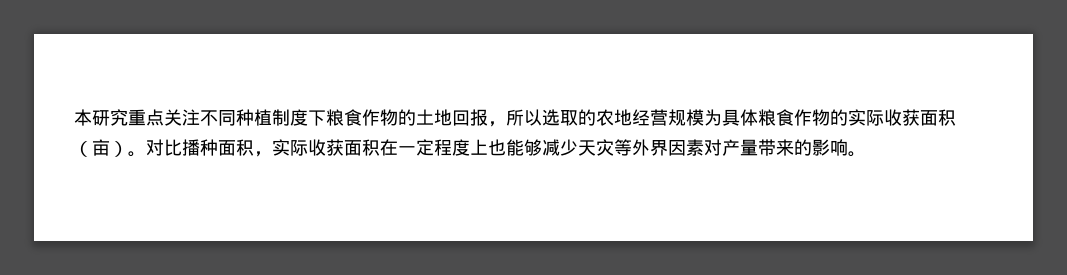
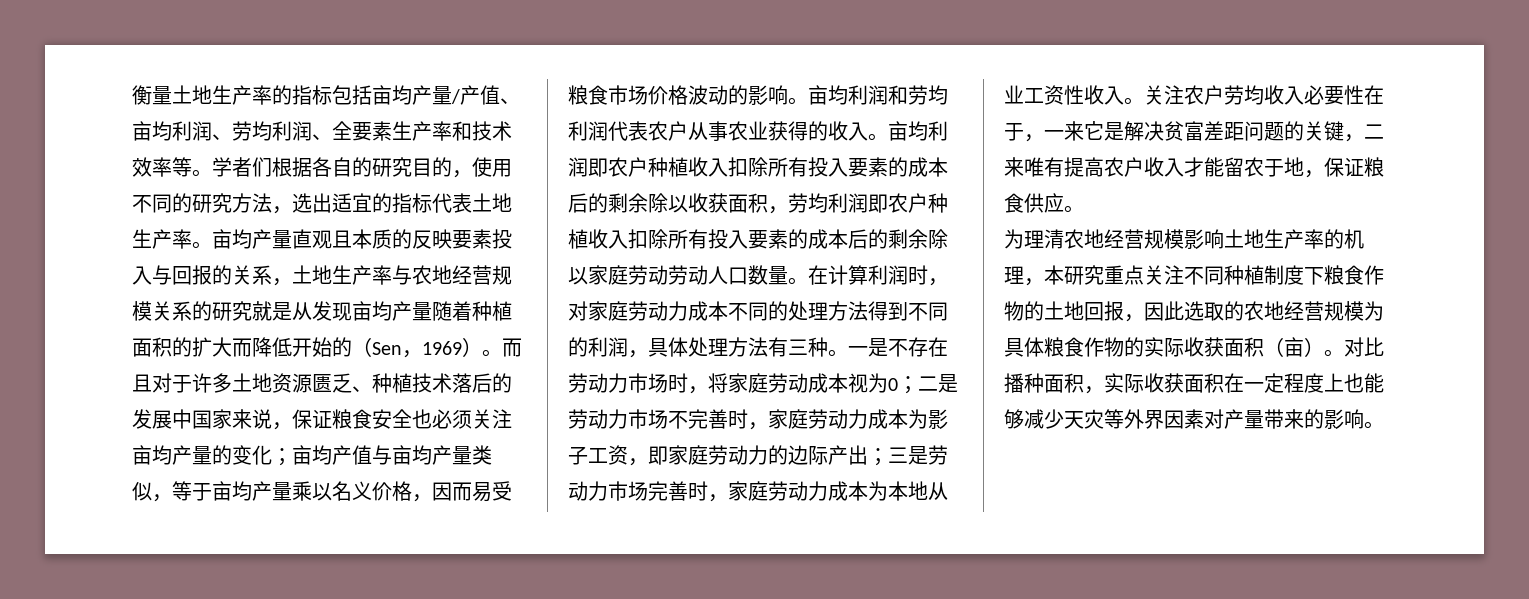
- 本研究重点关注不同种植制度下粮食作物的土地回报，所以选取的农地经营规模为具体粮食作物的实际收获面积（亩）。
+ 衡量土地生产率的指标包括亩均产量/产值、亩均利润、劳均利润、全要素生产率和技术效率等。学者们根据各自的研究目的，使用不同的研究方法，选出适宜的指标代表土地生产率。亩均产量直观且本质的反映要素投入与回报的关系，土地生产率与农地经营规模关系的研究就是从发现亩均产量随着种植面积的扩大而降低开始的（Sen，1969）。而且对于许多土地资源匮乏、种植技术落后的发展中国家来说，保证粮食安全也必须关注亩均产量的变化；亩均产值与亩均产量类似，等于亩均产量乘以名义价格，因而易受粮食市场价格波动的影响。亩均利润和劳均利润代表农户从事农业获得的收入。亩均利润即农户种植收入扣除所有投入要素的成本后的剩余除以收获面积，劳均利润即农户种植收入扣除所有投入要素的成本后的剩余除以家庭劳动劳动人口数量。在计算利润时，对家庭劳动力成本不同的处理方法得到不同的利润，具体处理方法有三种。一是不存在劳动力市场时，将家庭劳动成本视为0；二是劳动力市场不完善时，家庭劳动力成本为影子工资，即家庭劳动力的边际产出；三是劳动力市场完善时，家庭劳动力成本为本地从业工资性收入。关注农户劳均收入必要性在于，一来它是解决贫富差距问题的关键，二来唯有提高农户收入才能留农于地，保证粮食供应。
+ 为理清农地经营规模影响土地生产率的机理，本研究重点关注不同种植制度下粮食作物的土地回报，因此选取的农地经营规模为具体粮食作物的实际收获面积（亩）。

